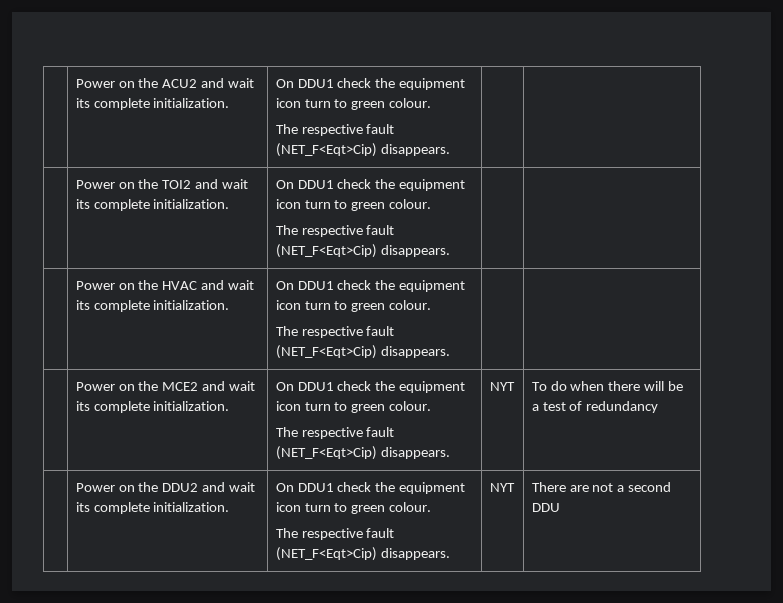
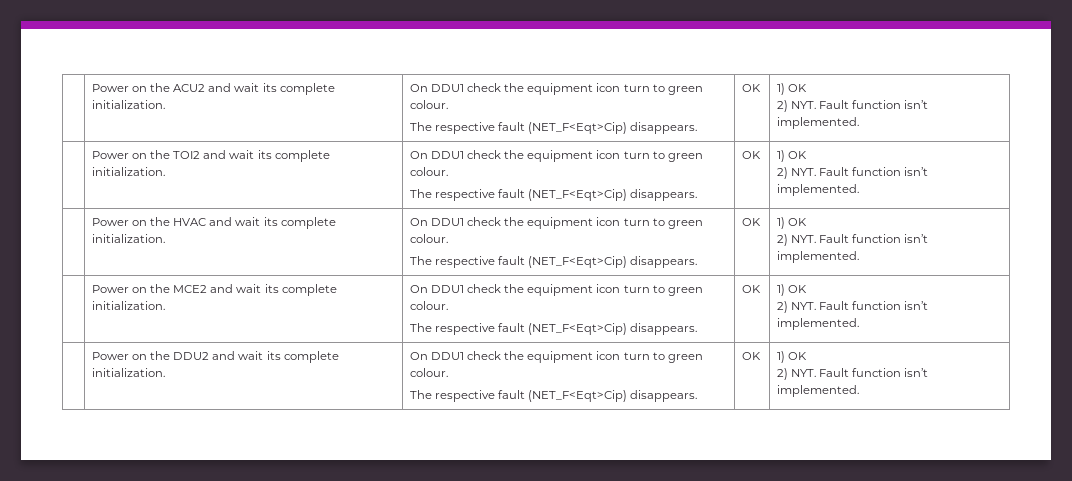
  | Power on the ACU2 and wait its complete initialization. | On DDU1 check the equipment icon turn to green colour.
- The respective fault (NET_F<Eqt>Cip) disappears. | |
+ The respective fault (NET_F<Eqt>Cip) disappears. | OK | 1) OK
+ 2) NYT. Fault function isn’t implemented.
  | Power on the TOI2 and wait its complete initialization. | On DDU1 check the equipment icon turn to green colour.
- The respective fault (NET_F<Eqt>Cip) disappears. | |
+ The respective fault (NET_F<Eqt>Cip) disappears. | OK | 1) OK
+ 2) NYT. Fault function isn’t implemented.
  | Power on the HVAC and wait its complete initialization. | On DDU1 check the equipment icon turn to green colour.
- The respective fault (NET_F<Eqt>Cip) disappears. | |
+ The respective fault (NET_F<Eqt>Cip) disappears. | OK | 1) OK
+ 2) NYT. Fault function isn’t implemented.
  | Power on the MCE2 and wait its complete initialization. | On DDU1 check the equipment icon turn to green colour.
- The respective fault (NET_F<Eqt>Cip) disappears. | NYT | To do when there will be a test of redundancy
+ The respective fault (NET_F<Eqt>Cip) disappears. | OK | 1) OK
+ 2) NYT. Fault function isn’t implemented.
  | Power on the DDU2 and wait its complete initialization. | On DDU1 check the equipment icon turn to green colour.
- The respective fault (NET_F<Eqt>Cip) disappears. | NYT | There are not a second DDU
+ The respective fault (NET_F<Eqt>Cip) disappears. | OK | 1) OK
+ 2) NYT. Fault function isn’t implemented.

